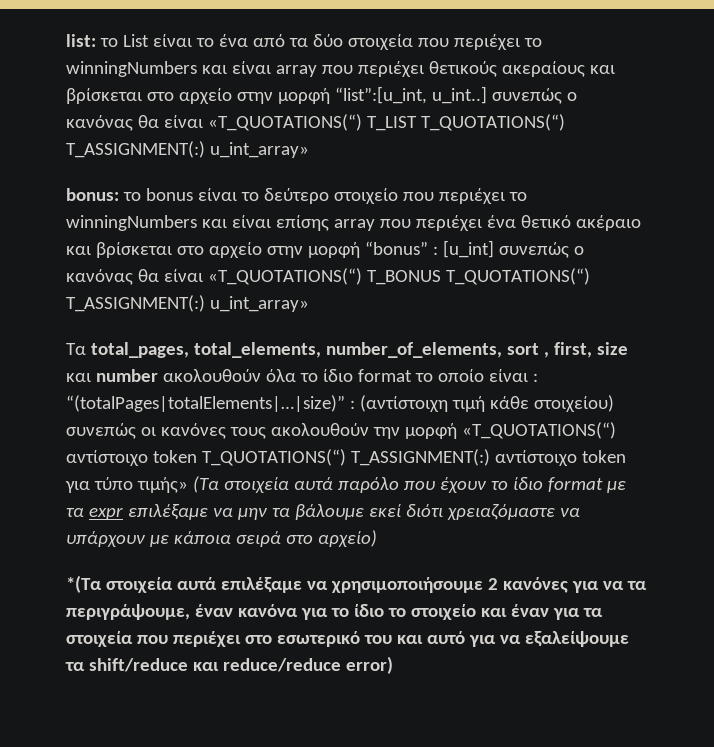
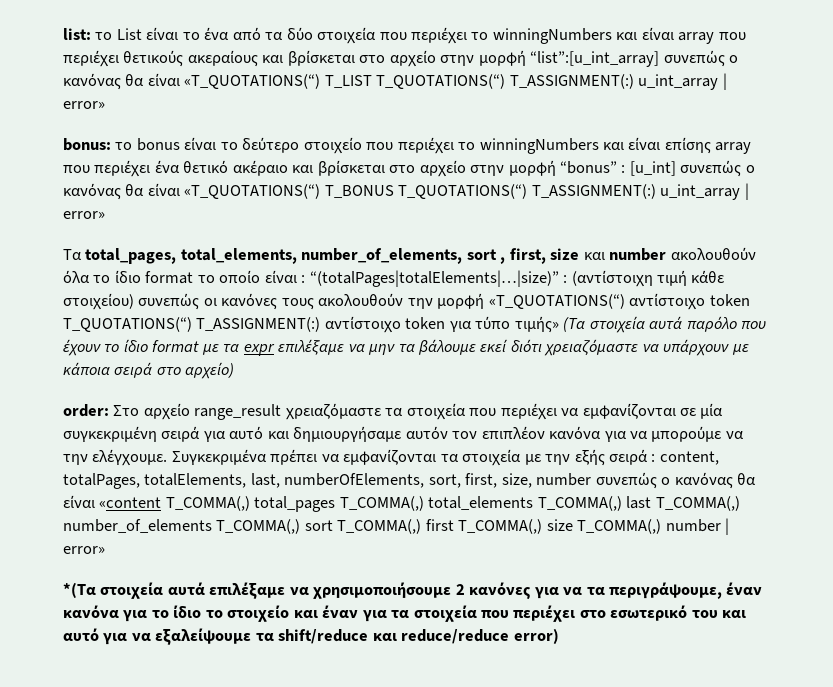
- list: το List είναι το ένα από τα δύο στοιχεία που περιέχει το winningNumbers και είναι array που περιέχει θετικούς ακεραίους και βρίσκεται στο αρχείο στην μορφή “list”:[u_int, u_int..] συνεπώς ο κανόνας θα είναι «T_QUOTATIONS(“) T_LIST T_QUOTATIONS(“) T_ASSIGNMENT(:) u_int_array»
+ list: το List είναι το ένα από τα δύο στοιχεία που περιέχει το winningNumbers και είναι array που περιέχει θετικούς ακεραίους και βρίσκεται στο αρχείο στην μορφή “list”:[u_int_array] συνεπώς ο κανόνας θα είναι «T_QUOTATIONS(“) T_LIST T_QUOTATIONS(“) T_ASSIGNMENT(:) u_int_array | error»
- bonus: το bonus είναι το δεύτερο στοιχείο που περιέχει το winningNumbers και είναι επίσης array που περιέχει ένα θετικό ακέραιο και βρίσκεται στο αρχείο στην μορφή “bonus” : [u_int] συνεπώς ο κανόνας θα είναι «T_QUOTATIONS(“) T_BONUS T_QUOTATIONS(“) T_ASSIGNMENT(:) u_int_array»
+ bonus: το bonus είναι το δεύτερο στοιχείο που περιέχει το winningNumbers και είναι επίσης array που περιέχει ένα θετικό ακέραιο και βρίσκεται στο αρχείο στην μορφή “bonus” : [u_int] συνεπώς ο κανόνας θα είναι «T_QUOTATIONS(“) T_BONUS T_QUOTATIONS(“) T_ASSIGNMENT(:) u_int_array | error»
+ order: Στο αρχείο range_result χρειαζόμαστε τα στοιχεία που περιέχει να εμφανίζονται σε μία συγκεκριμένη σειρά για αυτό και δημιουργήσαμε αυτόν τον επιπλέον κανόνα για να μπορούμε να την ελέγχουμε. Συγκεκριμένα πρέπει να εμφανίζονται τα στοιχεία με την εξής σειρά : content, totalPages, totalElements, last, numberOfElements, sort, first, size, number συνεπώς ο κανόνας θα είναι «content T_COMMA(,) total_pages T_COMMA(,) total_elements T_COMMA(,) last T_COMMA(,) number_of_elements T_COMMA(,) sort T_COMMA(,) first T_COMMA(,) size T_COMMA(,) number | error»

